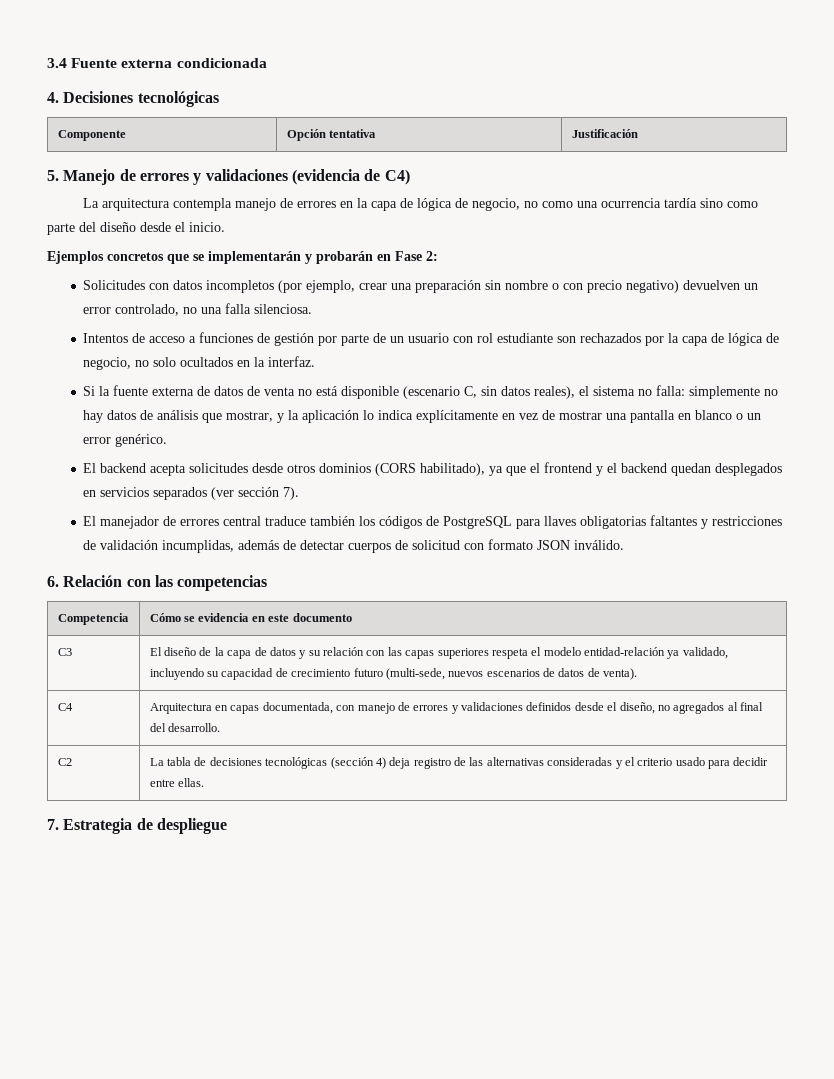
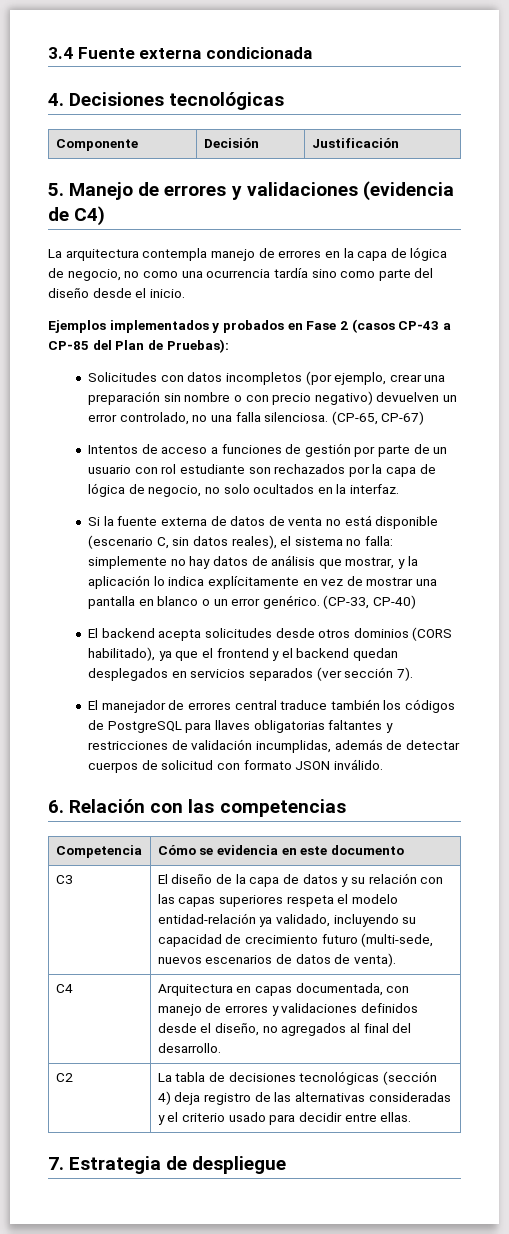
- Componente | Opción tentativa | Justificación
+ Componente | Decisión | Justificación
- Ejemplos concretos que se implementarán y probarán en Fase 2:
+ Ejemplos implementados y probados en Fase 2 (casos CP-43 a CP-85 del Plan de Pruebas):
+ (CP-65, CP-67)
+ (CP-33, CP-40)

